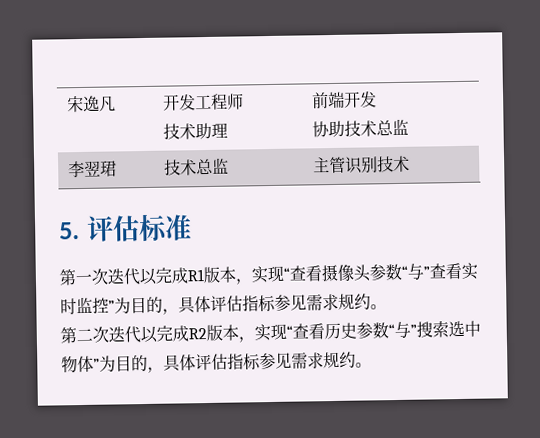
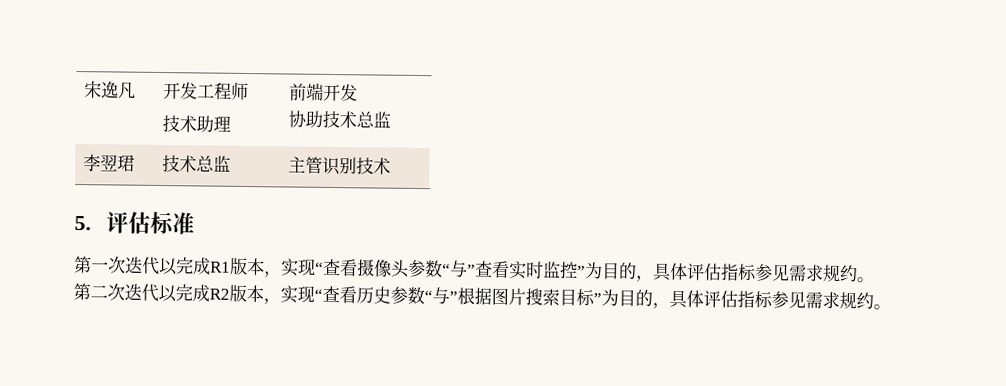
- 第二次迭代以完成R2版本，实现“查看历史参数“与”搜索选中物体”为目的，具体评估指标参见需求规约。
+ 第二次迭代以完成R2版本，实现“查看历史参数“与”根据图片搜索目标”为目的，具体评估指标参见需求规约。

